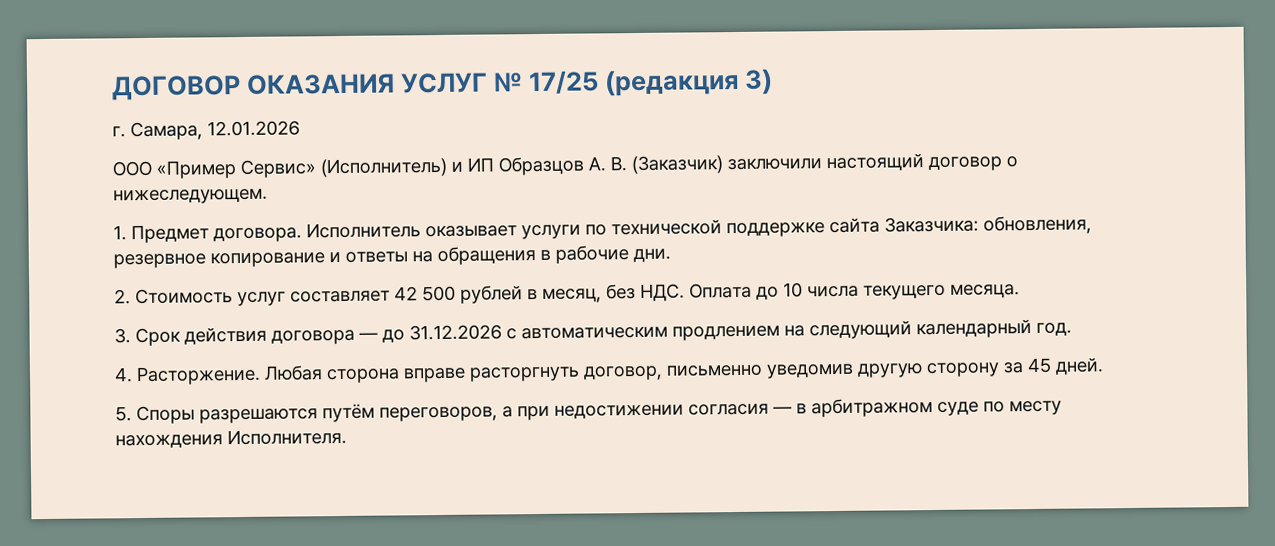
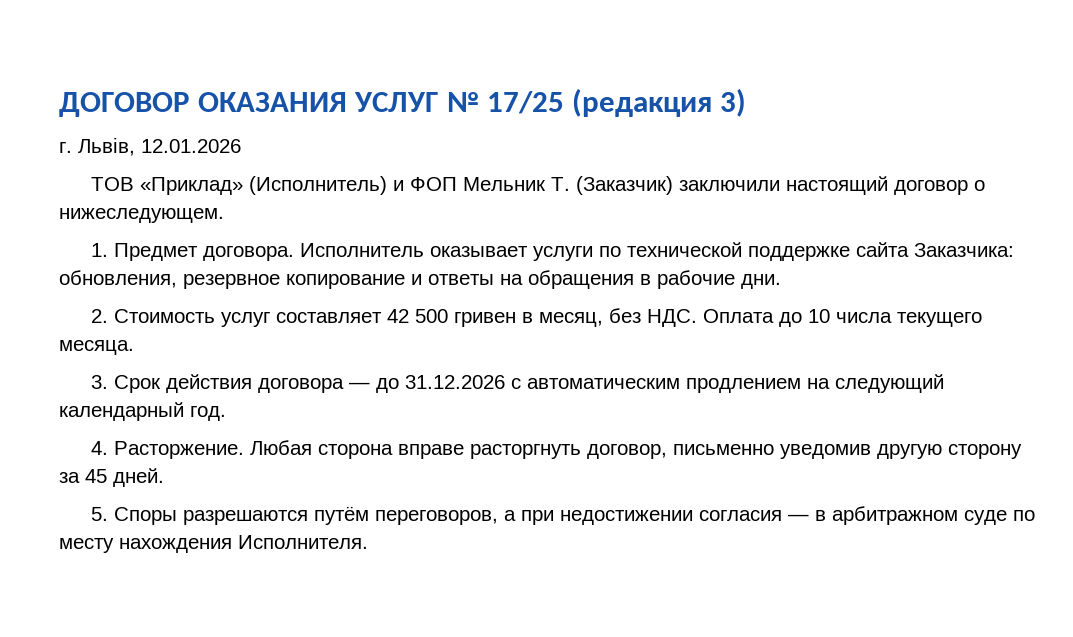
- г. Самара, 12.01.2026
+ г. Львів, 12.01.2026
- ООО «Пример Сервис» (Исполнитель) и ИП Образцов А. В. (Заказчик) заключили настоящий договор о нижеследующем.
+ ТОВ «Приклад» (Исполнитель) и ФОП Мельник Т. (Заказчик) заключили настоящий договор о нижеследующем.
- 2. Стоимость услуг составляет 42 500 рублей в месяц, без НДС. Оплата до 10 числа текущего месяца.
+ 2. Стоимость услуг составляет 42 500 гривен в месяц, без НДС. Оплата до 10 числа текущего месяца.

